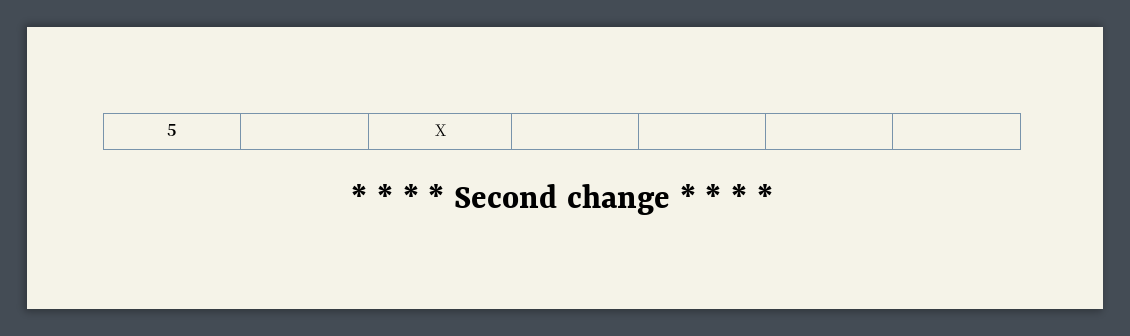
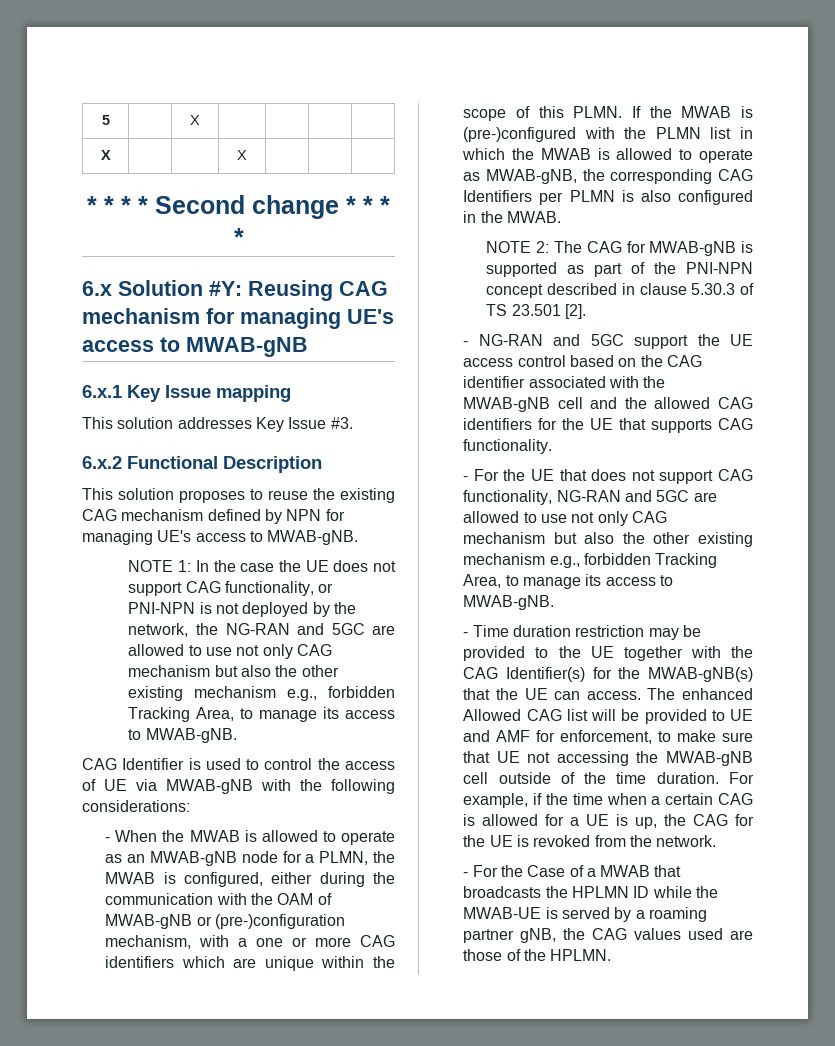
+ X | | | X | | |
+ 6.x Solution #Y: Reusing CAG mechanism for managing UE's access to MWAB-gNB
+ 6.x.1 Key Issue mapping
+ This solution addresses Key Issue #3.
+ 6.x.2 Functional Description
+ This solution proposes to reuse the existing CAG mechanism defined by NPN for managing UE's access to MWAB-gNB.
+ NOTE 1: In the case the UE does not support CAG functionality, or PNI-NPN is not deployed by the network, the NG-RAN and 5GC are allowed to use not only CAG mechanism but also the other existing mechanism e.g., forbidden Tracking Area, to manage its access to MWAB-gNB.
+ CAG Identifier is used to control the access of UE via MWAB-gNB with the following considerations:
+ - When the MWAB is allowed to operate as an MWAB-gNB node for a PLMN, the MWAB is configured, either during the communication with the OAM of MWAB-gNB or (pre-)configuration mechanism, with a one or more CAG identifiers which are unique within the scope of this PLMN. If the MWAB is (pre-)configured with the PLMN list in which the MWAB is allowed to operate as MWAB-gNB, the corresponding CAG Identifiers per PLMN is also configured in the MWAB.
+ NOTE 2: The CAG for MWAB-gNB is supported as part of the PNI-NPN concept described in clause 5.30.3 of TS 23.501 [2].
+ - NG-RAN and 5GC support the UE access control based on the CAG identifier associated with the MWAB-gNB cell and the allowed CAG identifiers for the UE that supports CAG functionality.
+ - For the UE that does not support CAG functionality, NG-RAN and 5GC are allowed to use not only CAG mechanism but also the other existing mechanism e.g., forbidden Tracking Area, to manage its access to MWAB-gNB.
+ - Time duration restriction may be provided to the UE together with the CAG Identifier(s) for the MWAB-gNB(s) that the UE can access. The enhanced Allowed CAG list will be provided to UE and AMF for enforcement, to make sure that UE not accessing the MWAB-gNB cell outside of the time duration. For example, if the time when a certain CAG is allowed for a UE is up, the CAG for the UE is revoked from the network.
+ - For the Case of a MWAB that broadcasts the HPLMN ID while the MWAB-UE is served by a roaming partner gNB, the CAG values used are those of the HPLMN.

